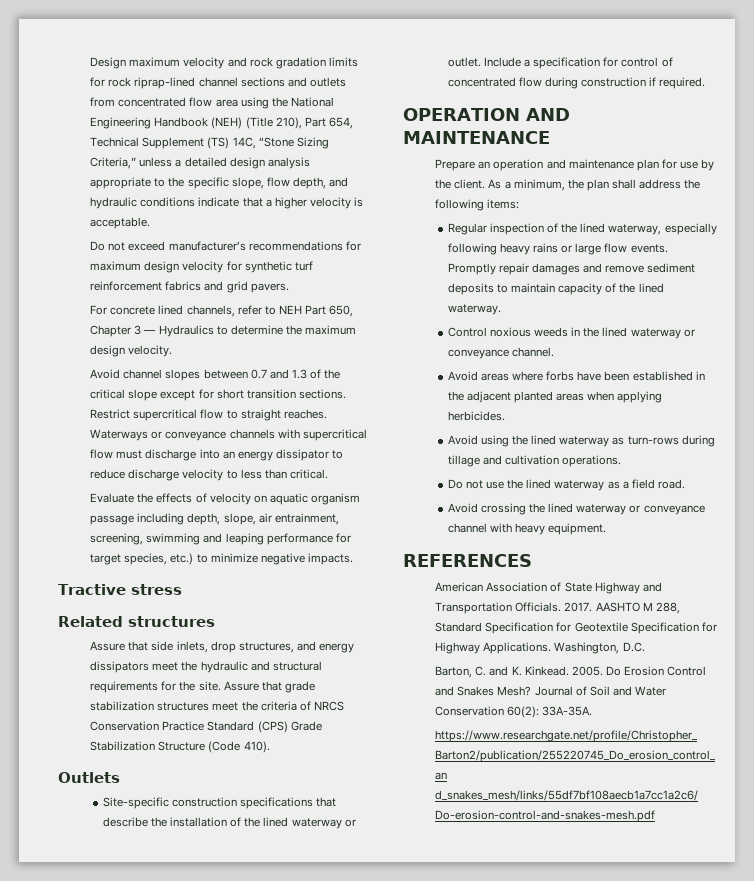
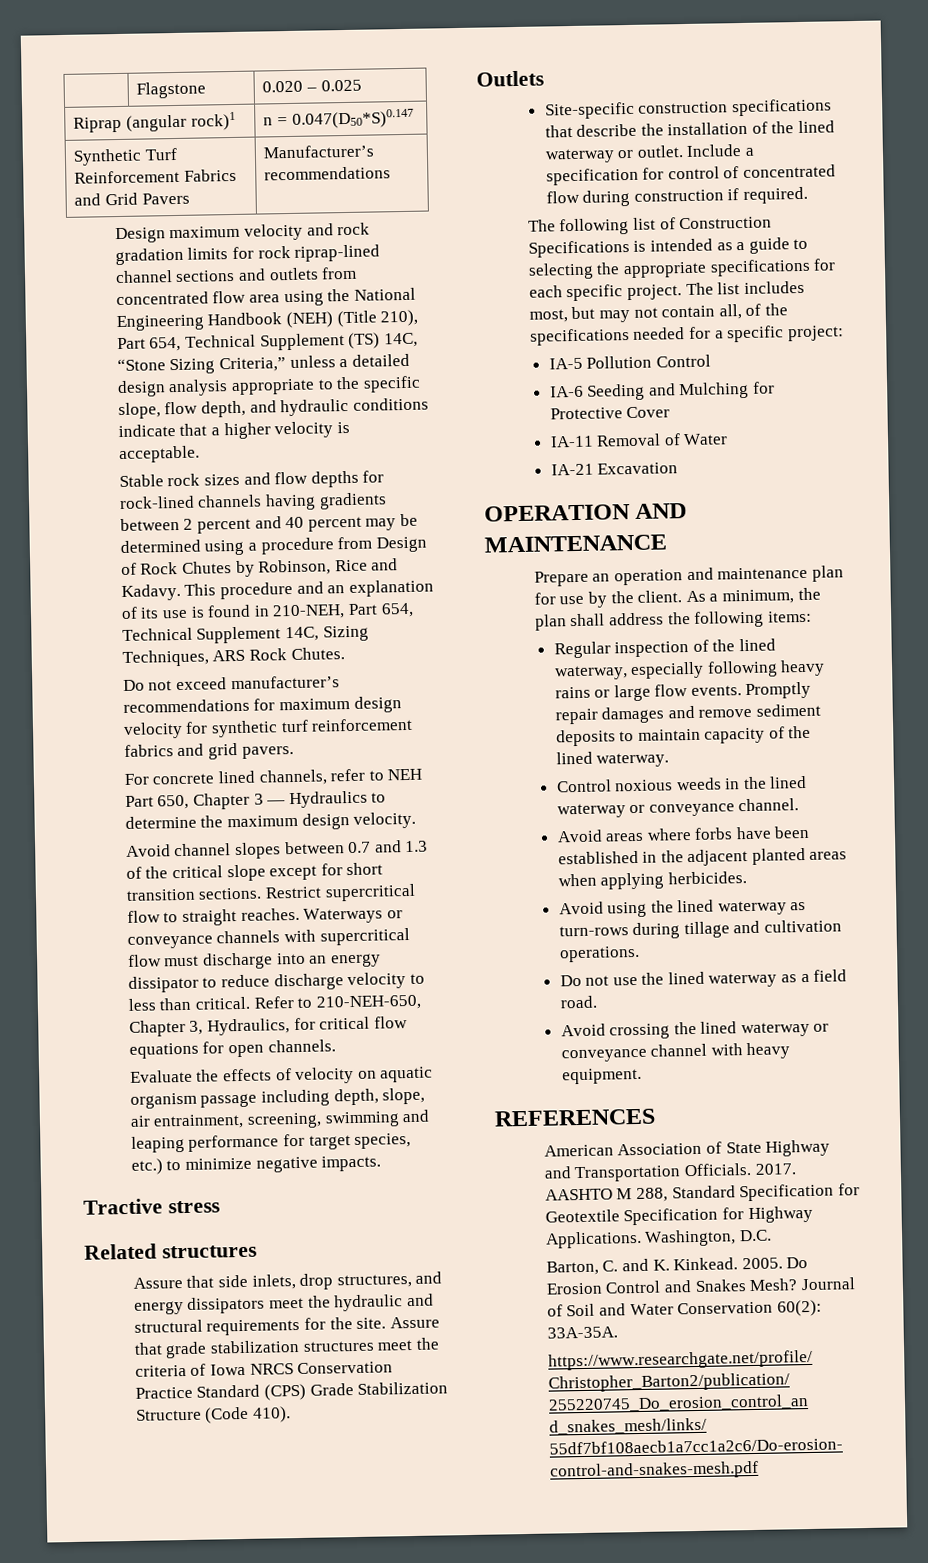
+ | Flagstone | 0.020 – 0.025
+ Riprap (angular rock)1 | n = 0.047(D50*S)0.147
+ Synthetic Turf Reinforcement Fabrics and Grid Pavers | Manufacturer’s recommendations
+ Stable rock sizes and flow depths for rock-lined channels having gradients between 2 percent and 40 percent may be determined using a procedure from Design of Rock Chutes by Robinson, Rice and Kadavy. This procedure and an explanation of its use is found in 210-NEH, Part 654, Technical Supplement 14C, Sizing Techniques, ARS Rock Chutes.
+ Refer to 210-NEH-650, Chapter 3, Hydraulics, for critical flow equations for open channels.
- Assure that grade stabilization structures meet the criteria of NRCS Conservation Practice Standard (CPS) Grade Stabilization Structure (Code 410).
+ Assure that grade stabilization structures meet the criteria of Iowa NRCS Conservation Practice Standard (CPS) Grade Stabilization Structure (Code 410).
+ The following list of Construction Specifications is intended as a guide to selecting the appropriate specifications for each specific project. The list includes most, but may not contain all, of the specifications needed for a specific project:
+ IA-5 Pollution Control
+ IA-6 Seeding and Mulching for Protective Cover
+ IA-11 Removal of Water
+ IA-21 Excavation

